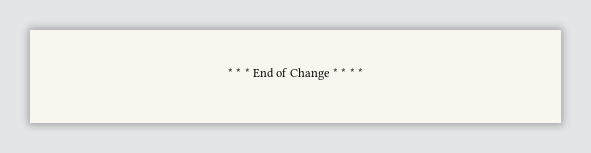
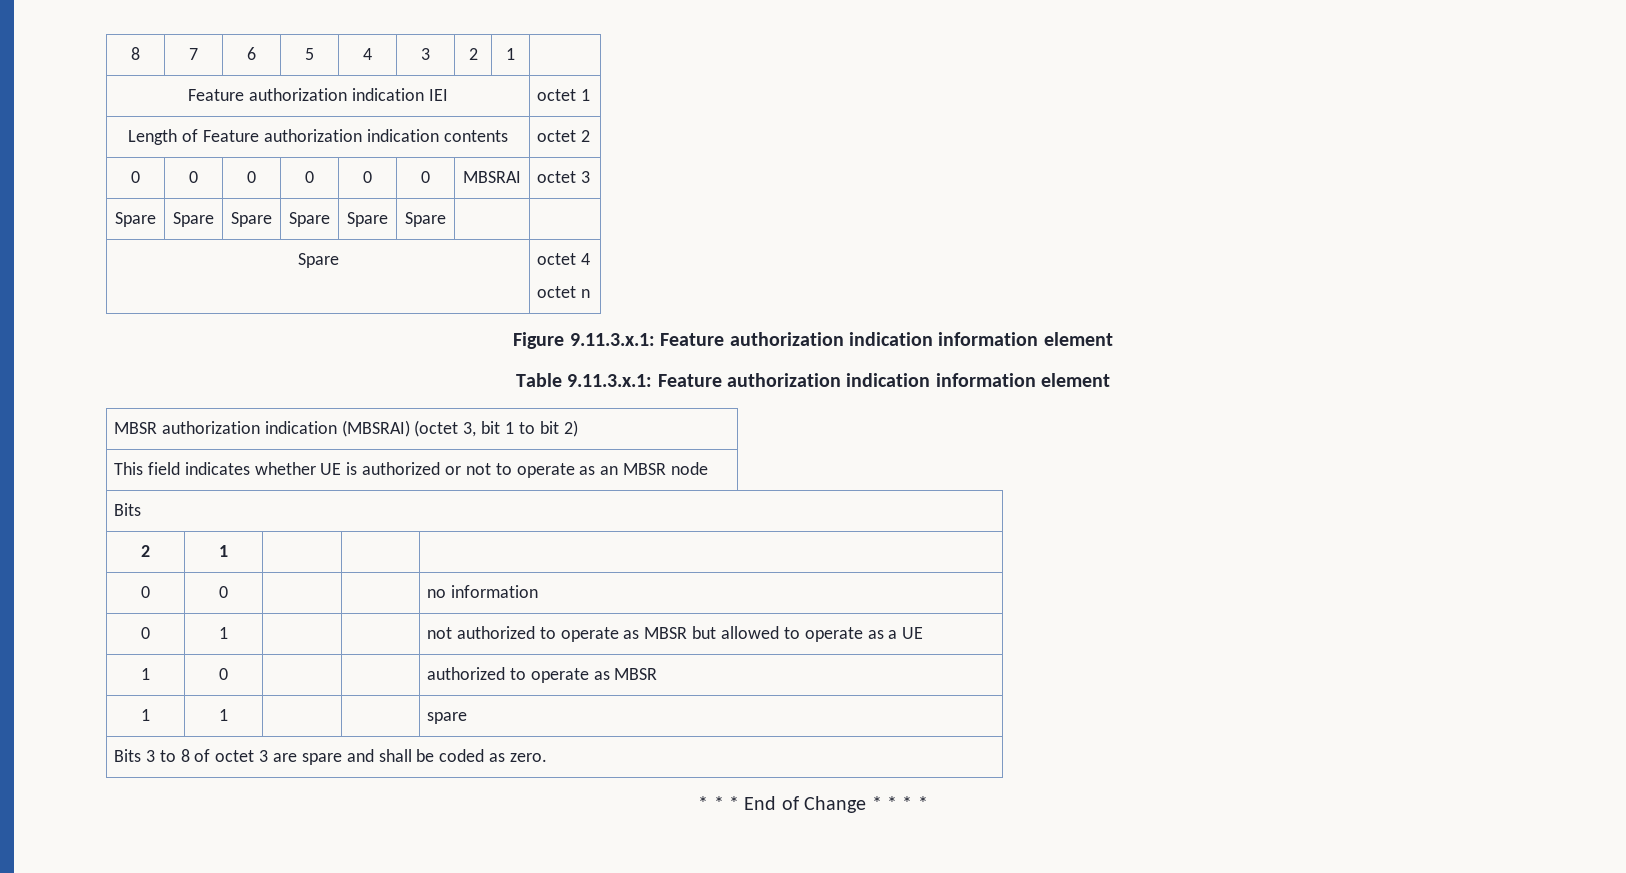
+ 8 | 7 | 6 | 5 | 4 | 3 | 2 | 1 |
+ Feature authorization indication IEI | octet 1
+ Length of Feature authorization indication contents | octet 2
+ 0 | 0 | 0 | 0 | 0 | 0 | MBSRAI | octet 3
+ Spare | Spare | Spare | Spare | Spare | Spare | |
+ Spare | octet 4
+ octet n
+ Figure 9.11.3.x.1: Feature authorization indication information element
+ Table 9.11.3.x.1: Feature authorization indication information element
+ MBSR authorization indication (MBSRAI) (octet 3, bit 1 to bit 2)
+ This field indicates whether UE is authorized or not to operate as an MBSR node
+ Bits
+ 2 | 1 | | |
+ 0 | 0 | | | no information
+ 0 | 1 | | | not authorized to operate as MBSR but allowed to operate as a UE
+ 1 | 0 | | | authorized to operate as MBSR
+ 1 | 1 | | | spare
+ Bits 3 to 8 of octet 3 are spare and shall be coded as zero.

